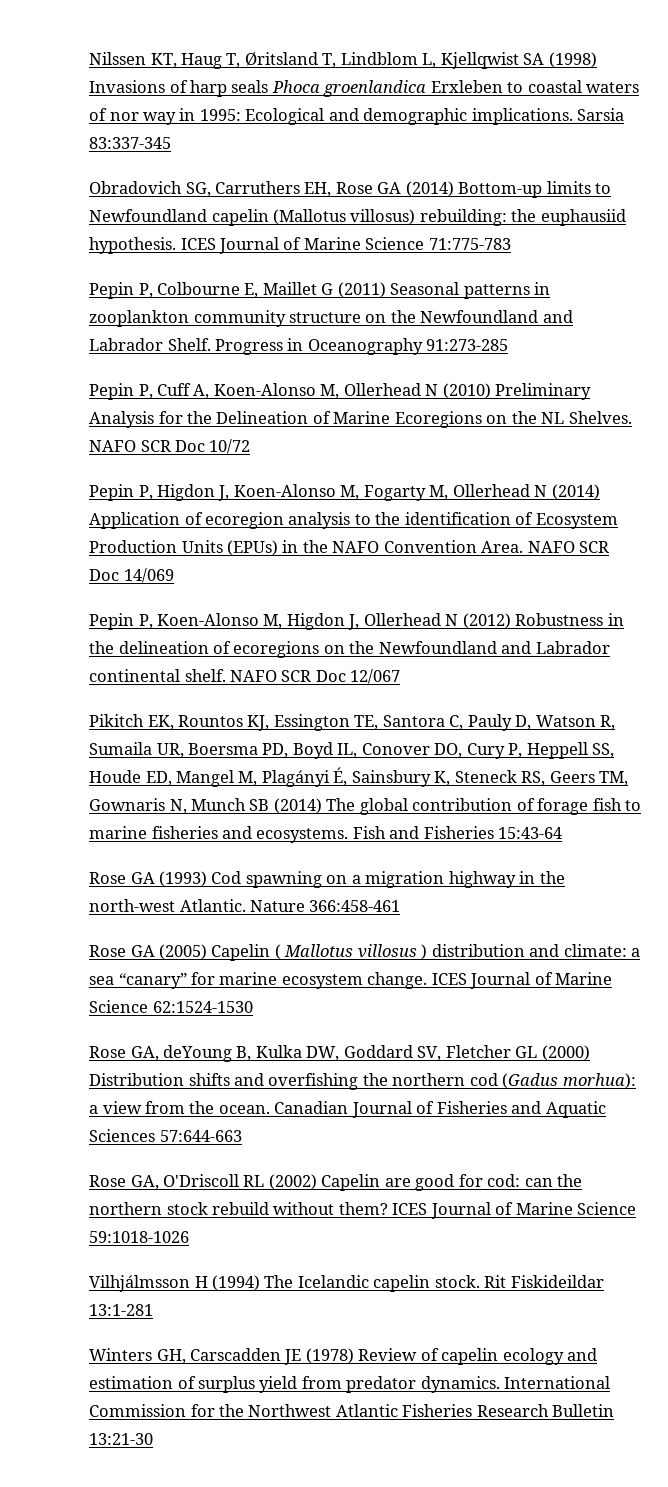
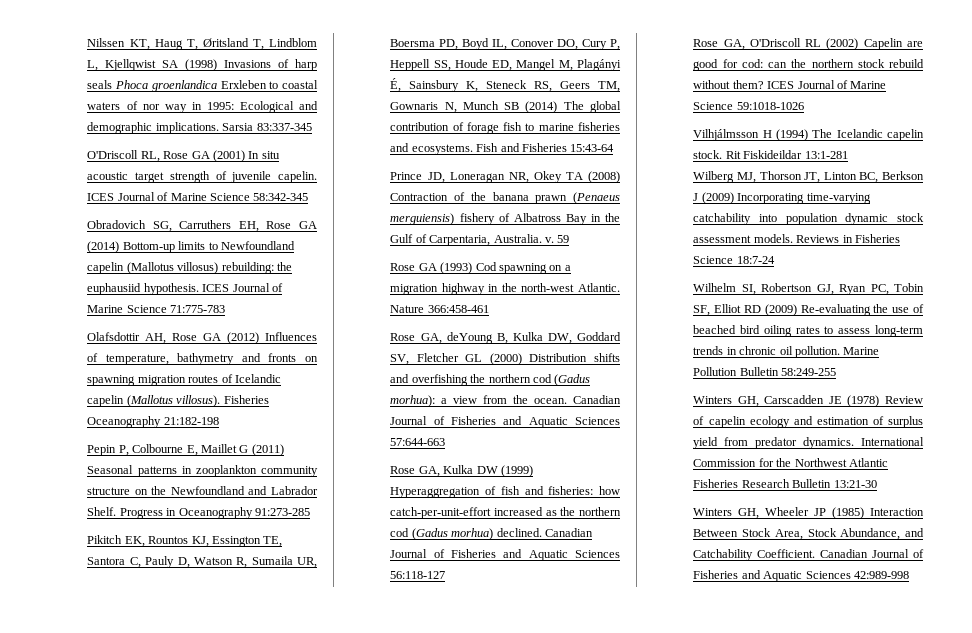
+ O'Driscoll RL, Rose GA (2001) In situ acoustic target strength of juvenile capelin. ICES Journal of Marine Science 58:342-345
+ Olafsdottir AH, Rose GA (2012) Influences of temperature, bathymetry and fronts on spawning migration routes of Icelandic capelin (Mallotus villosus). Fisheries Oceanography 21:182-198
- Pepin P, Cuff A, Koen-Alonso M, Ollerhead N (2010) Preliminary Analysis for the Delineation of Marine Ecoregions on the NL Shelves. NAFO SCR Doc 10/72
- Pepin P, Higdon J, Koen-Alonso M, Fogarty M, Ollerhead N (2014) Application of ecoregion analysis to the identification of Ecosystem Production Units (EPUs) in the NAFO Convention Area. NAFO SCR Doc 14/069
- Pepin P, Koen-Alonso M, Higdon J, Ollerhead N (2012) Robustness in the delineation of ecoregions on the Newfoundland and Labrador continental shelf. NAFO SCR Doc 12/067
+ Prince JD, Loneragan NR, Okey TA (2008) Contraction of the banana prawn (Penaeus merguiensis) fishery of Albatross Bay in the Gulf of Carpentaria, Australia. v. 59
- Rose GA (2005) Capelin ( Mallotus villosus ) distribution and climate: a sea “canary” for marine ecosystem change. ICES Journal of Marine Science 62:1524-1530
+ Rose GA, Kulka DW (1999) Hyperaggregation of fish and fisheries: how catch-per-unit-effort increased as the northern cod (Gadus morhua) declined. Canadian Journal of Fisheries and Aquatic Sciences 56:118-127
+ Wilberg MJ, Thorson JT, Linton BC, Berkson J (2009) Incorporating time-varying catchability into population dynamic stock assessment models. Reviews in Fisheries Science 18:7-24
+ Wilhelm SI, Robertson GJ, Ryan PC, Tobin SF, Elliot RD (2009) Re-evaluating the use of beached bird oiling rates to assess long-term trends in chronic oil pollution. Marine Pollution Bulletin 58:249-255
+ Winters GH, Wheeler JP (1985) Interaction Between Stock Area, Stock Abundance, and Catchability Coefficient. Canadian Journal of Fisheries and Aquatic Sciences 42:989-998

